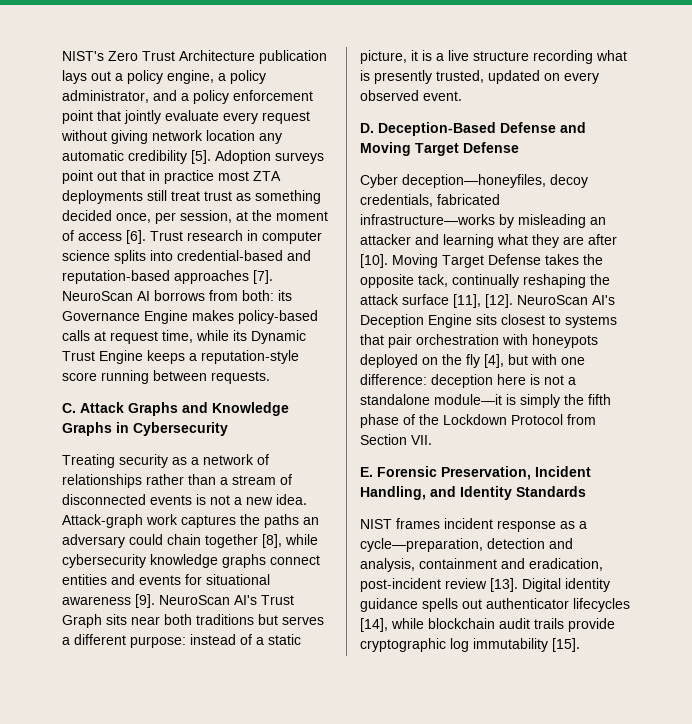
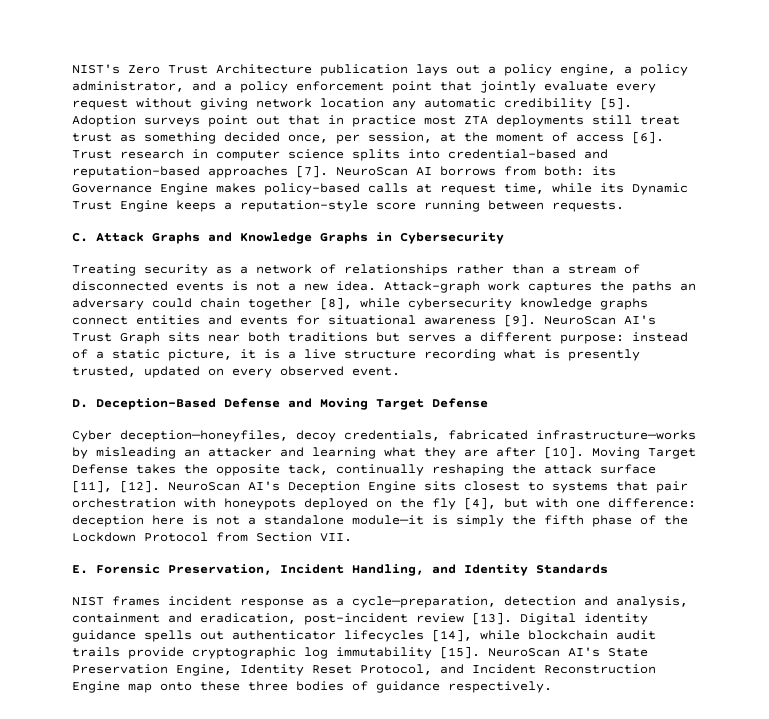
+ NeuroScan AI's State Preservation Engine, Identity Reset Protocol, and Incident Reconstruction Engine map onto these three bodies of guidance respectively.

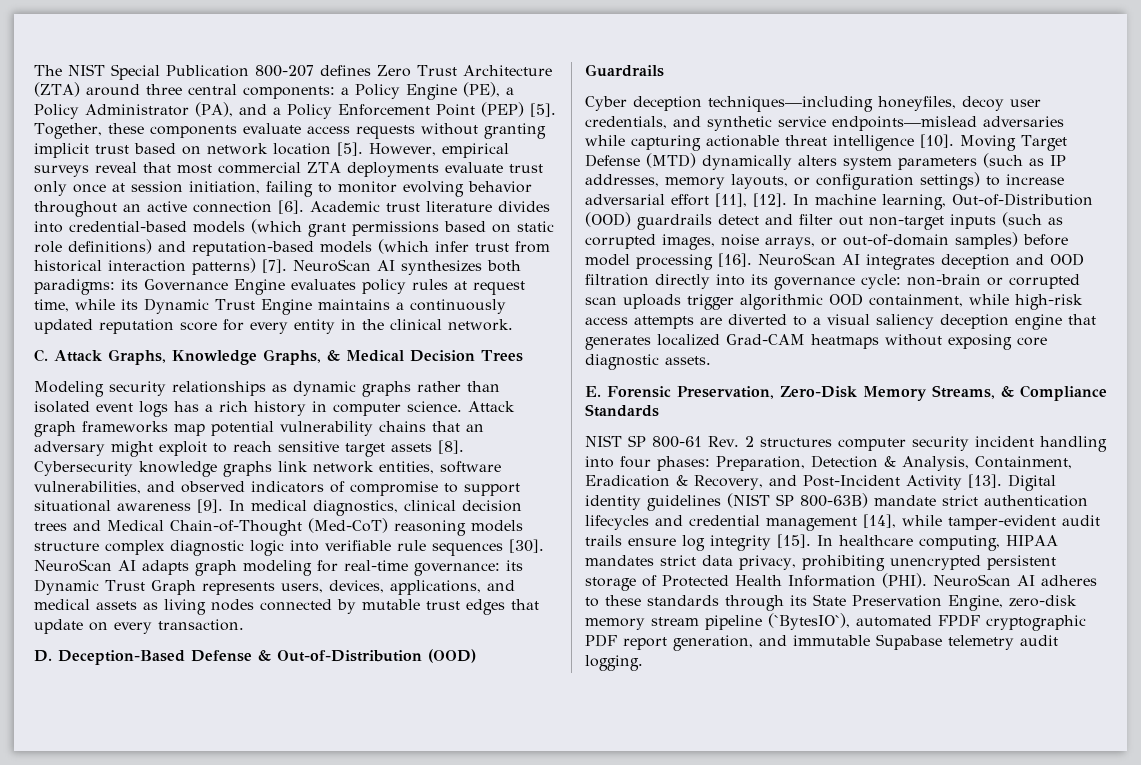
- NIST's Zero Trust Architecture publication lays out a policy engine, a policy administrator, and a policy enforcement point that jointly evaluate every request without giving network location any automatic credibility [5]. Adoption surveys point out that in practice most ZTA deployments still treat trust as something decided once, per session, at the moment of access [6]. Trust research in computer science splits into credential-based and reputation-based approaches [7]. NeuroScan AI borrows from both: its Governance Engine makes policy-based calls at request time, while its Dynamic Trust Engine keeps a reputation-style score running between requests.
- C. Attack Graphs and Knowledge Graphs in Cybersecurity
- Treating security as a network of relationships rather than a stream of disconnected events is not a new idea. Attack-graph work captures the paths an adversary could chain together [8], while cybersecurity knowledge graphs connect entities and events for situational awareness [9]. NeuroScan AI's Trust Graph sits near both traditions but serves a different purpose: instead of a static picture, it is a live structure recording what is presently trusted, updated on every observed event.
- D. Deception-Based Defense and Moving Target Defense
- Cyber deception—honeyfiles, decoy credentials, fabricated infrastructure—works by misleading an attacker and learning what they are after [10]. Moving Target Defense takes the opposite tack, continually reshaping the attack surface [11], [12]. NeuroScan AI's Deception Engine sits closest to systems that pair orchestration with honeypots deployed on the fly [4], but with one difference: deception here is not a standalone module—it is simply the fifth phase of the Lockdown Protocol from Section VII.
- E. Forensic Preservation, Incident Handling, and Identity Standards
- NIST frames incident response as a cycle—preparation, detection and analysis, containment and eradication, post-incident review [13]. Digital identity guidance spells out authenticator lifecycles [14], while blockchain audit trails provide cryptographic log immutability [15]. NeuroScan AI's State Preservation Engine, Identity Reset Protocol, and Incident Reconstruction Engine map onto these three bodies of guidance respectively.
+ The NIST Special Publication 800-207 defines Zero Trust Architecture (ZTA) around three central components: a Policy Engine (PE), a Policy Administrator (PA), and a Policy Enforcement Point (PEP) [5]. Together, these components evaluate access requests without granting implicit trust based on network location [5]. However, empirical surveys reveal that most commercial ZTA deployments evaluate trust only once at session initiation, failing to monitor evolving behavior throughout an active connection [6]. Academic trust literature divides into credential-based models (which grant permissions based on static role definitions) and reputation-based models (which infer trust from historical interaction patterns) [7]. NeuroScan AI synthesizes both paradigms: its Governance Engine evaluates policy rules at request time, while its Dynamic Trust Engine maintains a continuously updated reputation score for every entity in the clinical network.
+ C. Attack Graphs, Knowledge Graphs, & Medical Decision Trees
+ Modeling security relationships as dynamic graphs rather than isolated event logs has a rich history in computer science. Attack graph frameworks map potential vulnerability chains that an adversary might exploit to reach sensitive target assets [8]. Cybersecurity knowledge graphs link network entities, software vulnerabilities, and observed indicators of compromise to support situational awareness [9]. In medical diagnostics, clinical decision trees and Medical Chain-of-Thought (Med-CoT) reasoning models structure complex diagnostic logic into verifiable rule sequences [30]. NeuroScan AI adapts graph modeling for real-time governance: its Dynamic Trust Graph represents users, devices, applications, and medical assets as living nodes connected by mutable trust edges that update on every transaction.
+ D. Deception-Based Defense & Out-of-Distribution (OOD) Guardrails
+ Cyber deception techniques—including honeyfiles, decoy user credentials, and synthetic service endpoints—mislead adversaries while capturing actionable threat intelligence [10]. Moving Target Defense (MTD) dynamically alters system parameters (such as IP addresses, memory layouts, or configuration settings) to increase adversarial effort [11], [12]. In machine learning, Out-of-Distribution (OOD) guardrails detect and filter out non-target inputs (such as corrupted images, noise arrays, or out-of-domain samples) before model processing [16]. NeuroScan AI integrates deception and OOD filtration directly into its governance cycle: non-brain or corrupted scan uploads trigger algorithmic OOD containment, while high-risk access attempts are diverted to a visual saliency deception engine that generates localized Grad-CAM heatmaps without exposing core diagnostic assets.
+ E. Forensic Preservation, Zero-Disk Memory Streams, & Compliance Standards
+ NIST SP 800-61 Rev. 2 structures computer security incident handling into four phases: Preparation, Detection & Analysis, Containment, Eradication & Recovery, and Post-Incident Activity [13]. Digital identity guidelines (NIST SP 800-63B) mandate strict authentication lifecycles and credential management [14], while tamper-evident audit trails ensure log integrity [15]. In healthcare computing, HIPAA mandates strict data privacy, prohibiting unencrypted persistent storage of Protected Health Information (PHI). NeuroScan AI adheres to these standards through its State Preservation Engine, zero-disk memory stream pipeline (`BytesIO`), automated FPDF cryptographic PDF report generation, and immutable Supabase telemetry audit logging.

